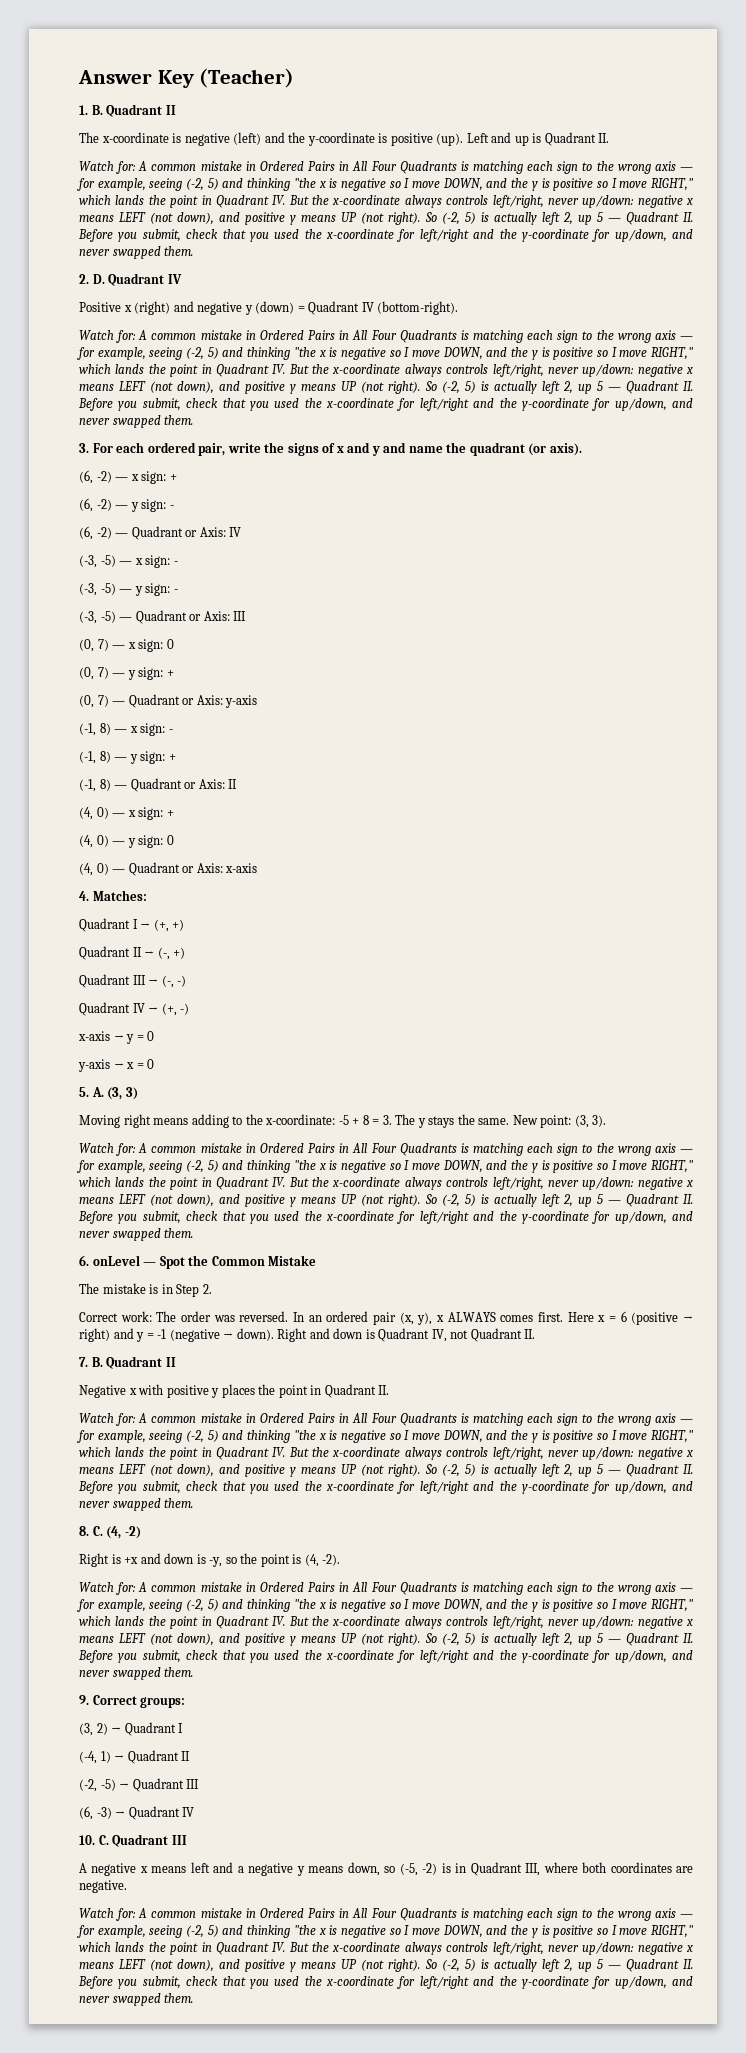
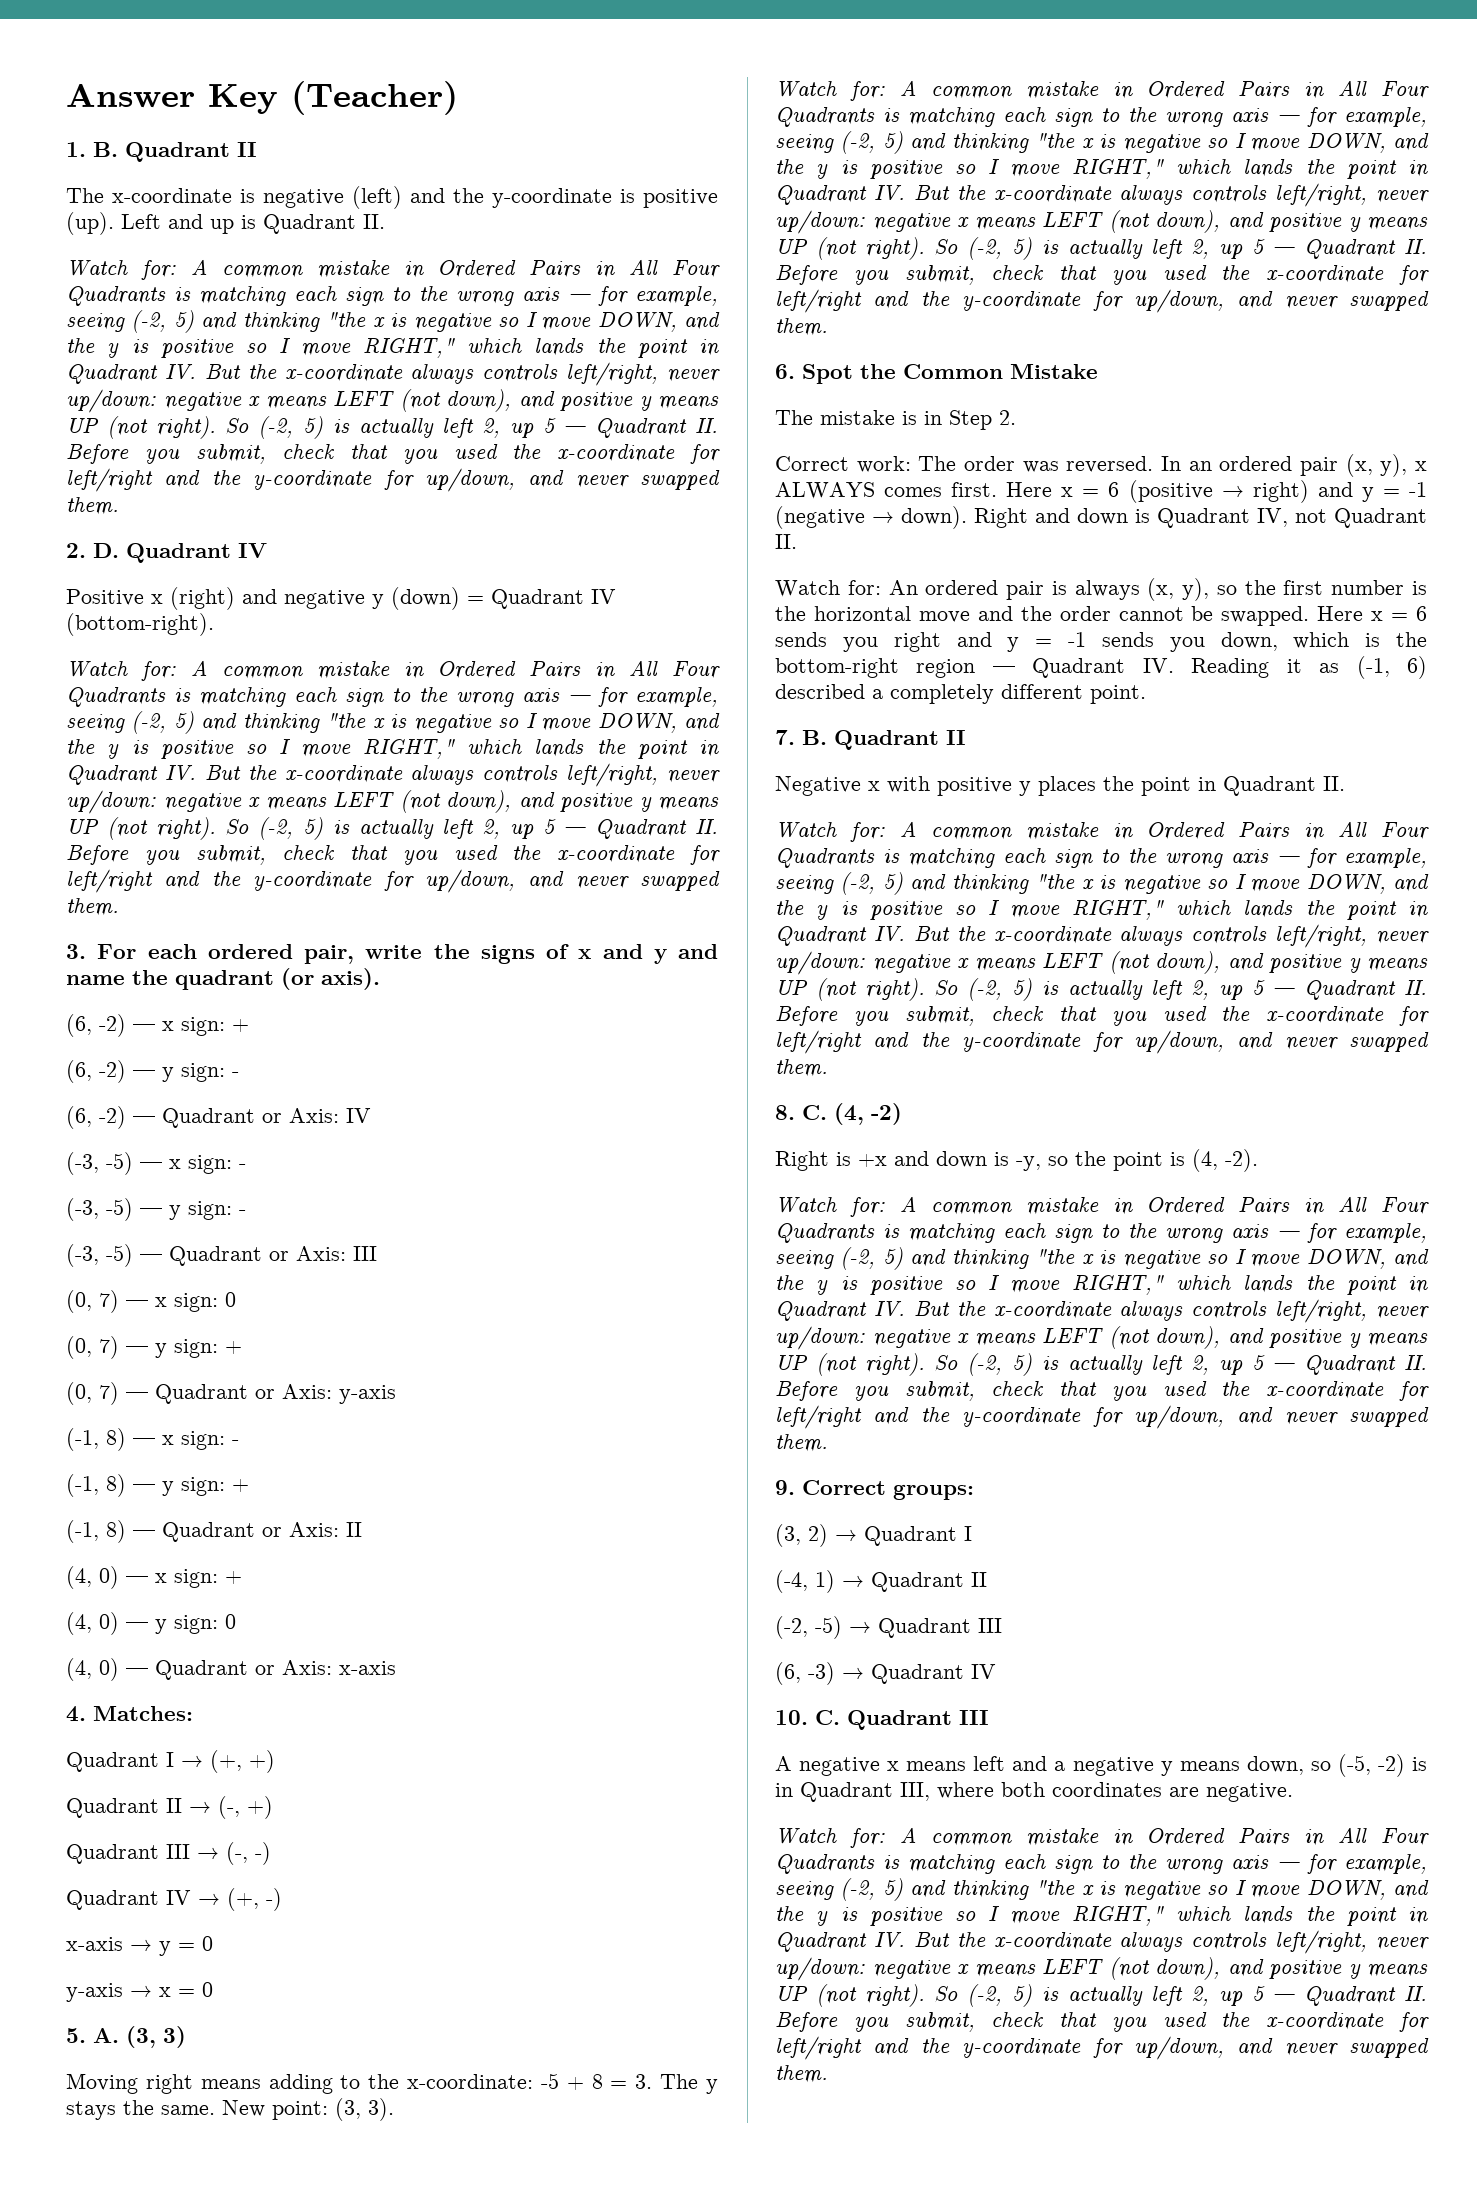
- 6. onLevel — Spot the Common Mistake
+ 6. Spot the Common Mistake
+ Watch for: An ordered pair is always (x, y), so the first number is the horizontal move and the order cannot be swapped. Here x = 6 sends you right and y = -1 sends you down, which is the bottom-right region — Quadrant IV. Reading it as (-1, 6) described a completely different point.

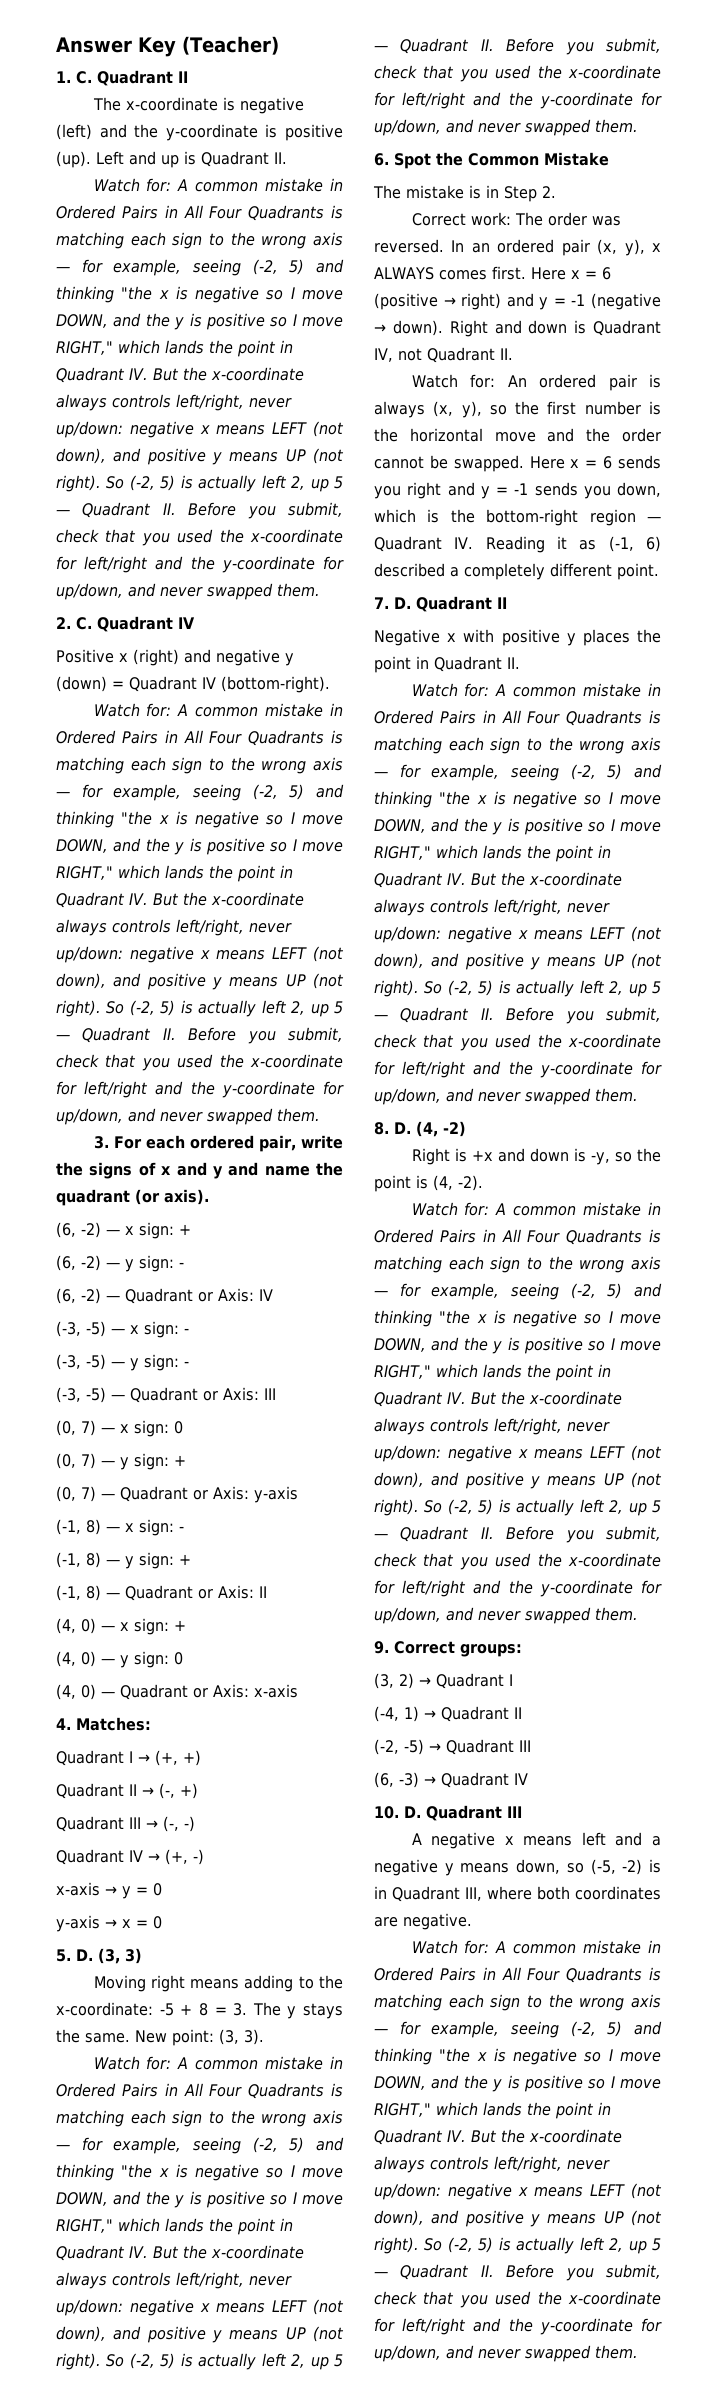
- 1. B. Quadrant II
+ 1. C. Quadrant II
- 2. D. Quadrant IV
+ 2. C. Quadrant IV
- 5. A. (3, 3)
+ 5. D. (3, 3)
- 7. B. Quadrant II
+ 7. D. Quadrant II
- 8. C. (4, -2)
+ 8. D. (4, -2)
- 10. C. Quadrant III
+ 10. D. Quadrant III

